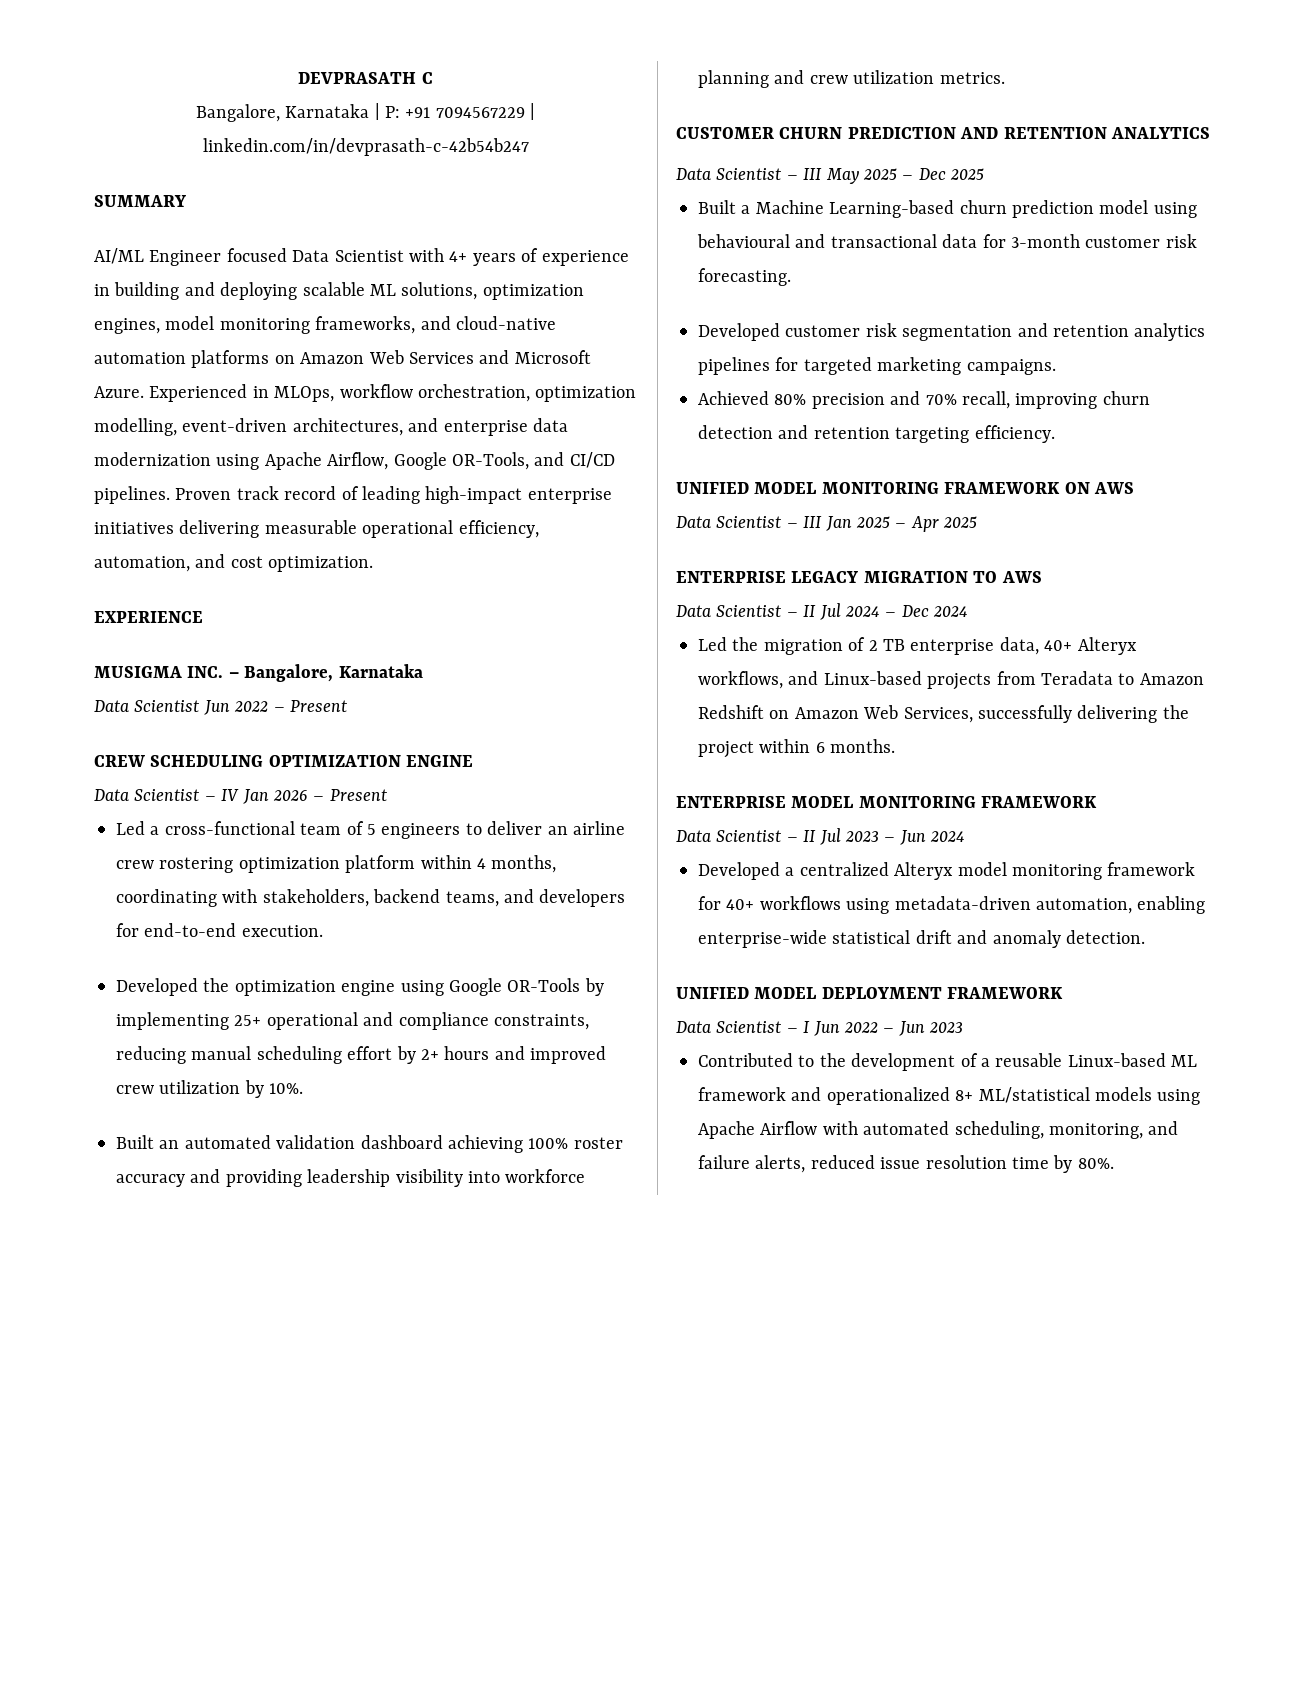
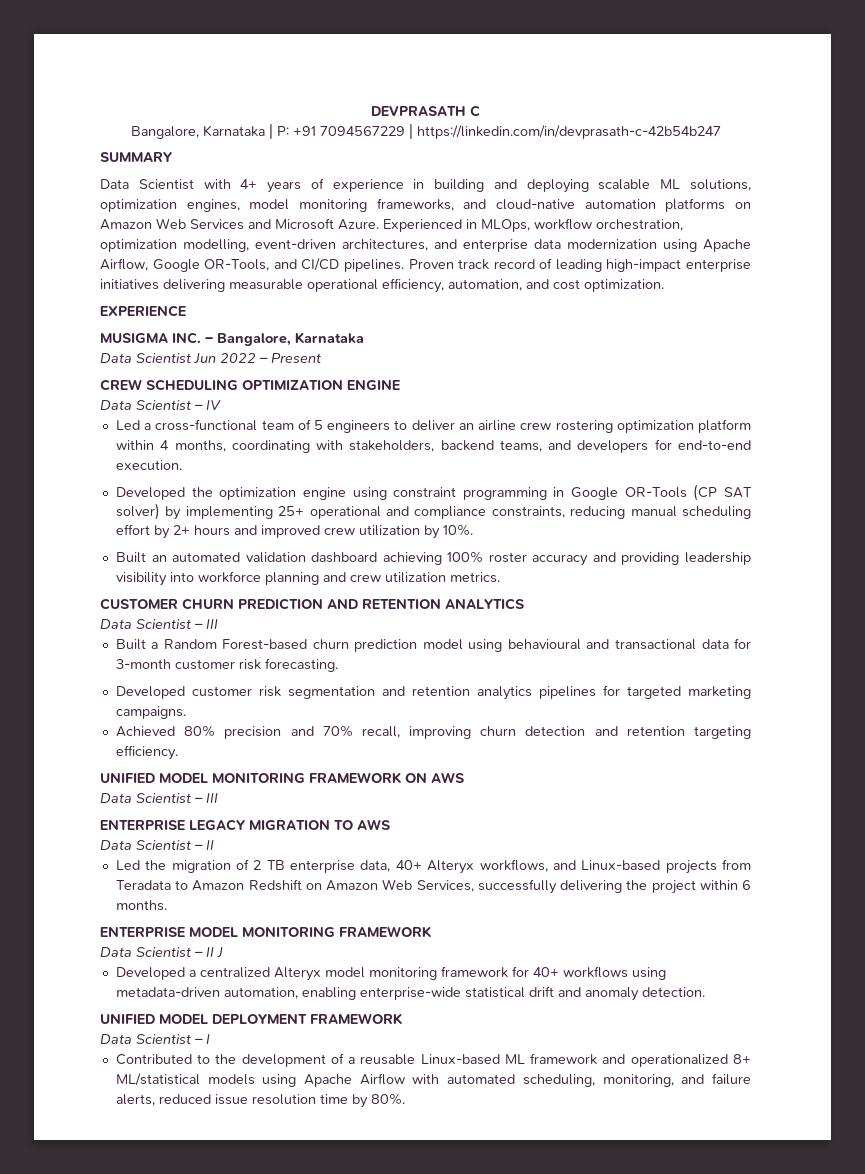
- Bangalore, Karnataka | P: +91 7094567229 | linkedin.com/in/devprasath-c-42b54b247
+ Bangalore, Karnataka | P: +91 7094567229 | https://linkedin.com/in/devprasath-c-42b54b247
- AI/ML Engineer focused Data Scientist with 4+ years of experience in building and deploying scalable ML solutions, optimization engines, model monitoring frameworks, and cloud-native automation platforms on Amazon Web Services and Microsoft Azure.
+ Data Scientist with 4+ years of experience in building and deploying scalable ML solutions, optimization engines, model monitoring frameworks, and cloud-native automation platforms on Amazon Web Services and Microsoft Azure.
- Data Scientist – IV Jan 2026 – Present
+ Data Scientist – IV
- Developed the optimization engine using Google OR-Tools by implementing 25+ operational and compliance constraints, reducing manual scheduling effort by 2+ hours and improved crew utilization by 10%.
+ Developed the optimization engine using constraint programming in Google OR-Tools (CP SAT solver) by implementing 25+ operational and compliance constraints, reducing manual scheduling effort by 2+ hours and improved crew utilization by 10%.
  CUSTOMER CHURN PREDICTION AND RETENTION ANALYTICS
- Data Scientist – III May 2025 – Dec 2025
+ Data Scientist – III
- Built a Machine Learning-based churn prediction model using behavioural and transactional data for 3-month customer risk forecasting.
+ Built a Random Forest-based churn prediction model using behavioural and transactional data for 3-month customer risk forecasting.
  UNIFIED MODEL MONITORING FRAMEWORK ON AWS
- Data Scientist – III Jan 2025 – Apr 2025
+ Data Scientist – III
  ENTERPRISE LEGACY MIGRATION TO AWS
- Data Scientist – II Jul 2024 – Dec 2024
+ Data Scientist – II
- Data Scientist – II Jul 2023 – Jun 2024
+ Data Scientist – II J
- Data Scientist – I Jun 2022 – Jun 2023
+ Data Scientist – I

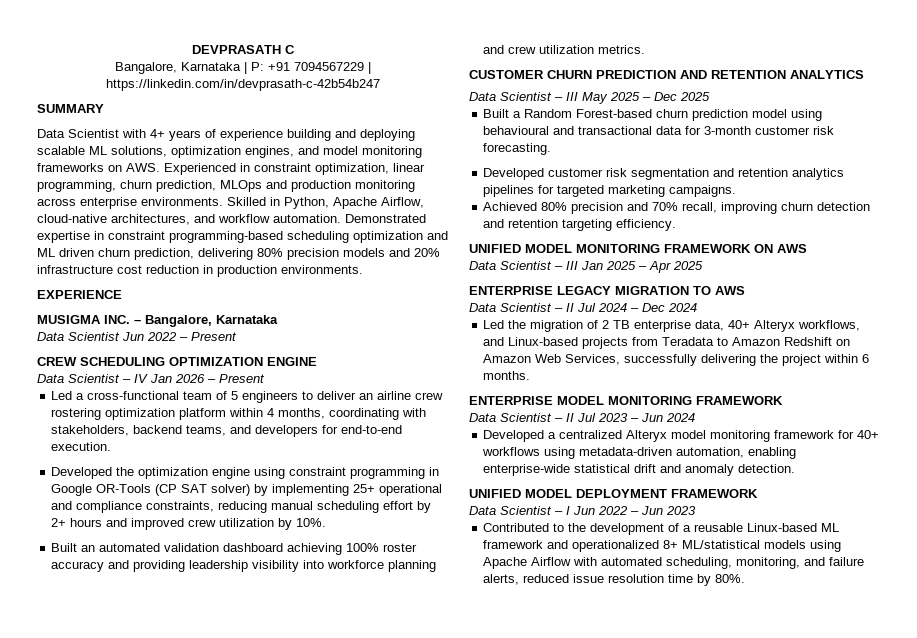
- Data Scientist with 4+ years of experience in building and deploying scalable ML solutions, optimization engines, model monitoring frameworks, and cloud-native automation platforms on Amazon Web Services and Microsoft Azure. Experienced in MLOps, workflow orchestration, optimization modelling, event-driven architectures, and enterprise data modernization using Apache Airflow, Google OR-Tools, and CI/CD pipelines. Proven track record of leading high-impact enterprise initiatives delivering measurable operational efficiency, automation, and cost optimization.
+ Data Scientist with 4+ years of experience building and deploying scalable ML solutions, optimization engines, and model monitoring frameworks on AWS. Experienced in constraint optimization, linear programming, churn prediction, MLOps and production monitoring across enterprise environments. Skilled in Python, Apache Airflow, cloud-native architectures, and workflow automation. Demonstrated expertise in constraint programming-based scheduling optimization and ML driven churn prediction, delivering 80% precision models and 20% infrastructure cost reduction in production environments.
- Data Scientist – IV
+ Data Scientist – IV Jan 2026 – Present
  CUSTOMER CHURN PREDICTION AND RETENTION ANALYTICS
- Data Scientist – III
+ Data Scientist – III May 2025 – Dec 2025
  UNIFIED MODEL MONITORING FRAMEWORK ON AWS
- Data Scientist – III
+ Data Scientist – III Jan 2025 – Apr 2025
  ENTERPRISE LEGACY MIGRATION TO AWS
- Data Scientist – II
+ Data Scientist – II Jul 2024 – Dec 2024
- Data Scientist – II J
+ Data Scientist – II Jul 2023 – Jun 2024
- Data Scientist – I
+ Data Scientist – I Jun 2022 – Jun 2023

